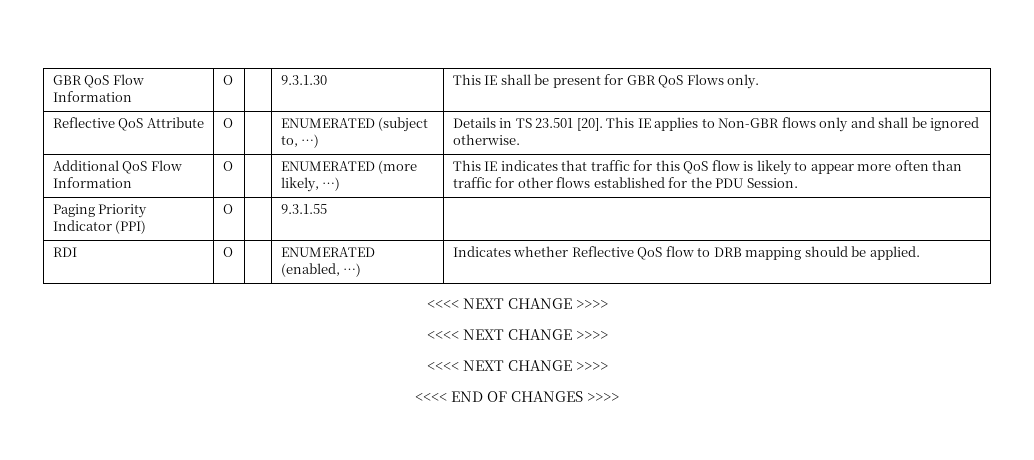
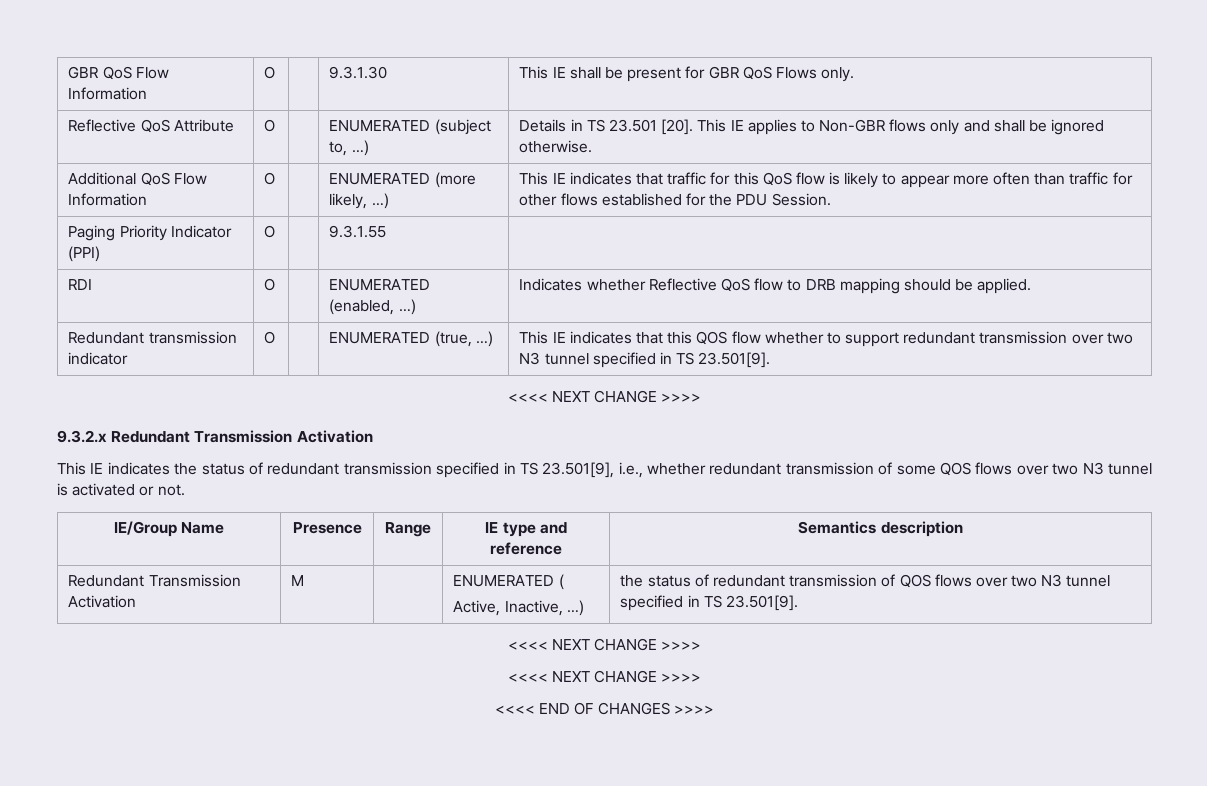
  RDI | O | | ENUMERATED (enabled, …) | Indicates whether Reflective QoS flow to DRB mapping should be applied.
+ Redundant transmission indicator | O | | ENUMERATED (true, …) | This IE indicates that this QOS flow whether to support redundant transmission over two N3 tunnel specified in TS 23.501[9].
  <<<< NEXT CHANGE >>>>
+ 9.3.2.x Redundant Transmission Activation
+ This IE indicates the status of redundant transmission specified in TS 23.501[9], i.e., whether redundant transmission of some QOS flows over two N3 tunnel is activated or not.
+ IE/Group Name | Presence | Range | IE type and reference | Semantics description
+ Redundant Transmission Activation | M | | ENUMERATED (
+ Active, Inactive, …) | the status of redundant transmission of QOS flows over two N3 tunnel specified in TS 23.501[9].

